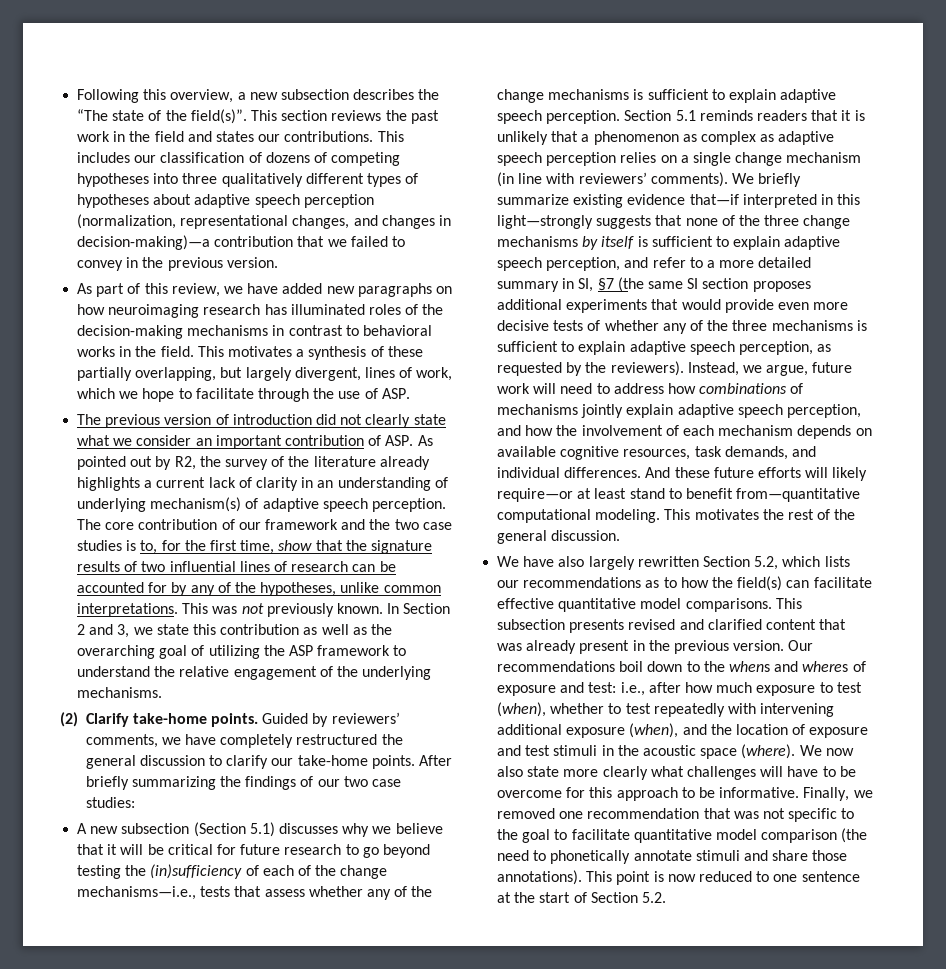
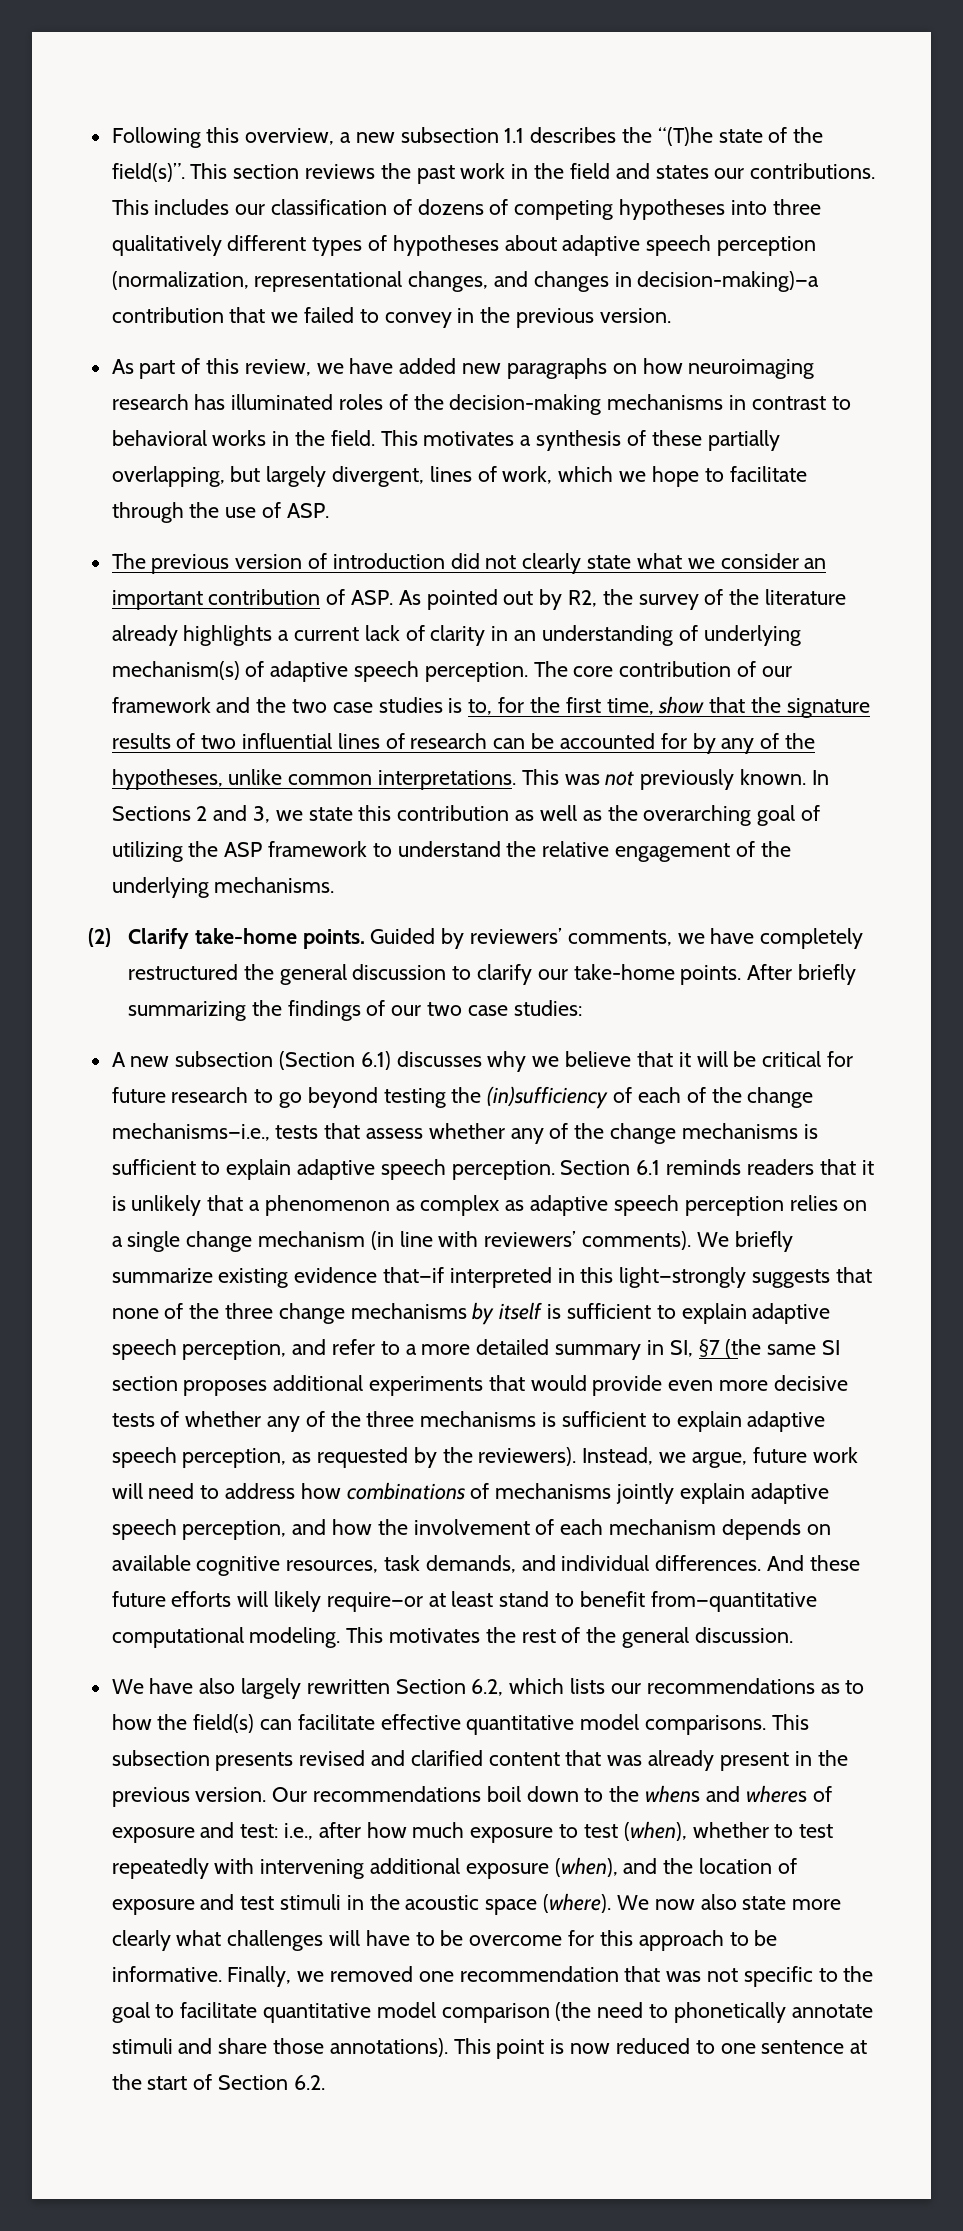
- Following this overview, a new subsection describes the “The state of the field(s)”.
+ Following this overview, a new subsection 1.1 describes the “(T)he state of the field(s)”.
- In Section 2 and 3, we state this contribution as well as the overarching goal of utilizing the ASP framework to understand the relative engagement of the underlying mechanisms.
+ In Sections 2 and 3, we state this contribution as well as the overarching goal of utilizing the ASP framework to understand the relative engagement of the underlying mechanisms.
- A new subsection (Section 5.1) discusses why we believe that it will be critical for future research to go beyond testing the (in)sufficiency of each of the change mechanisms—i.e., tests that assess whether any of the change mechanisms is sufficient to explain adaptive speech perception.
+ A new subsection (Section 6.1) discusses why we believe that it will be critical for future research to go beyond testing the (in)sufficiency of each of the change mechanisms—i.e., tests that assess whether any of the change mechanisms is sufficient to explain adaptive speech perception.
- Section 5.1 reminds readers that it is unlikely that a phenomenon as complex as adaptive speech perception relies on a single change mechanism (in line with reviewers’ comments).
+ Section 6.1 reminds readers that it is unlikely that a phenomenon as complex as adaptive speech perception relies on a single change mechanism (in line with reviewers’ comments).
- We have also largely rewritten Section 5.2, which lists our recommendations as to how the field(s) can facilitate effective quantitative model comparisons.
+ We have also largely rewritten Section 6.2, which lists our recommendations as to how the field(s) can facilitate effective quantitative model comparisons.
- This point is now reduced to one sentence at the start of Section 5.2.
+ This point is now reduced to one sentence at the start of Section 6.2.

